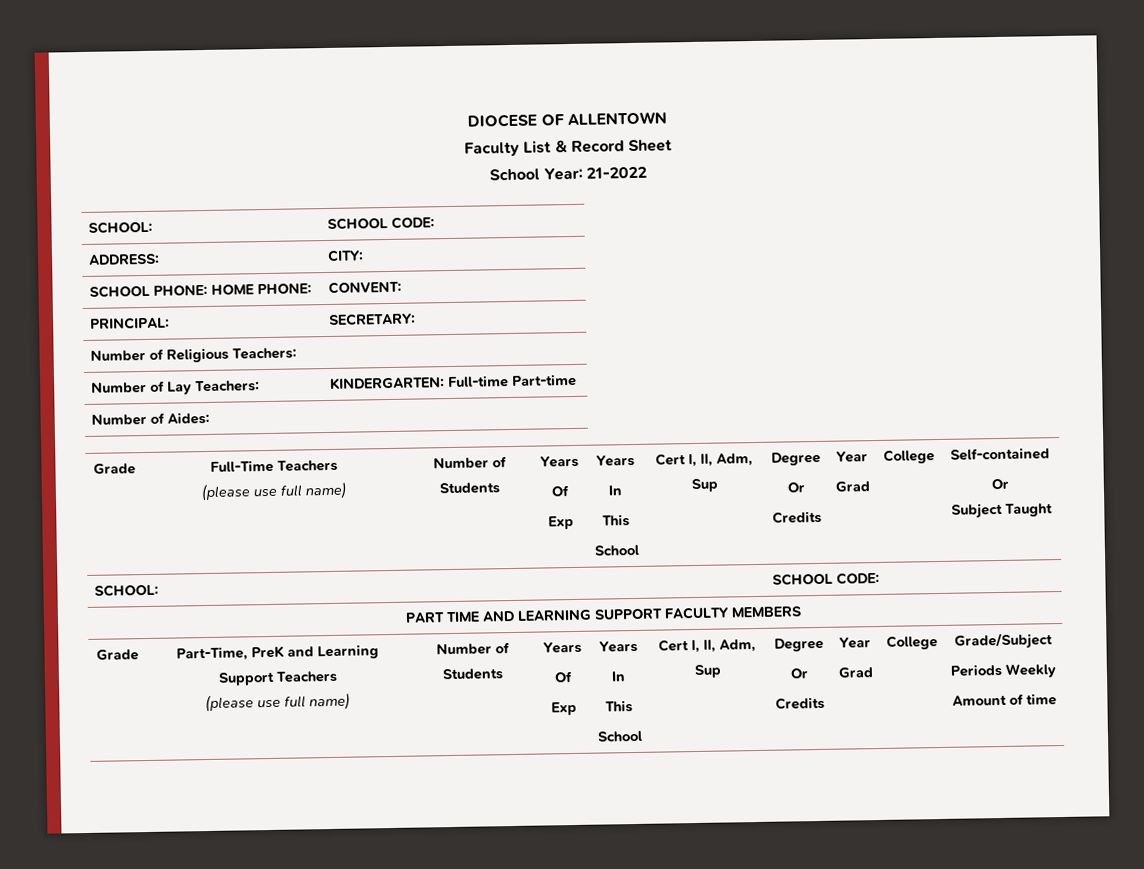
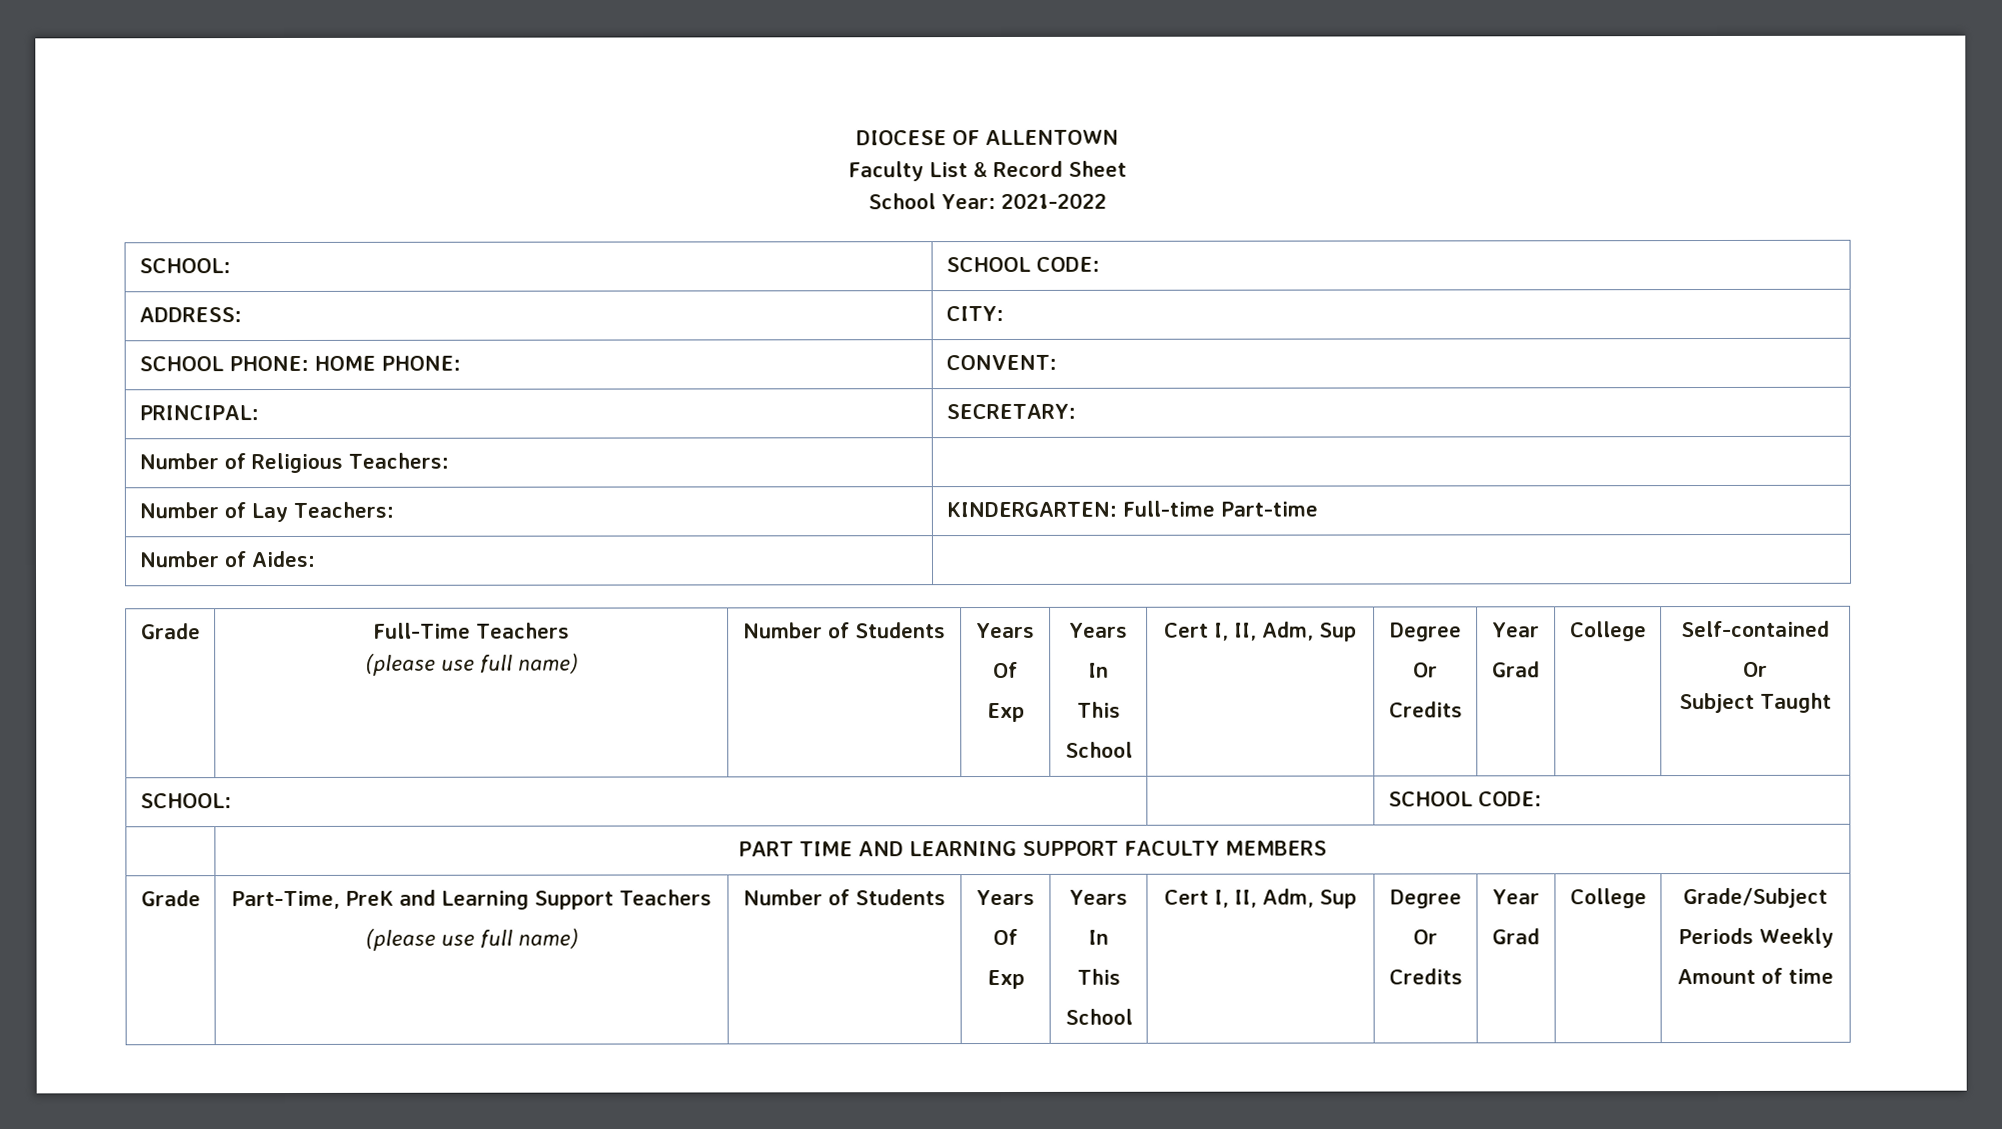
- School Year: 21-2022
+ School Year: 2021-2022

